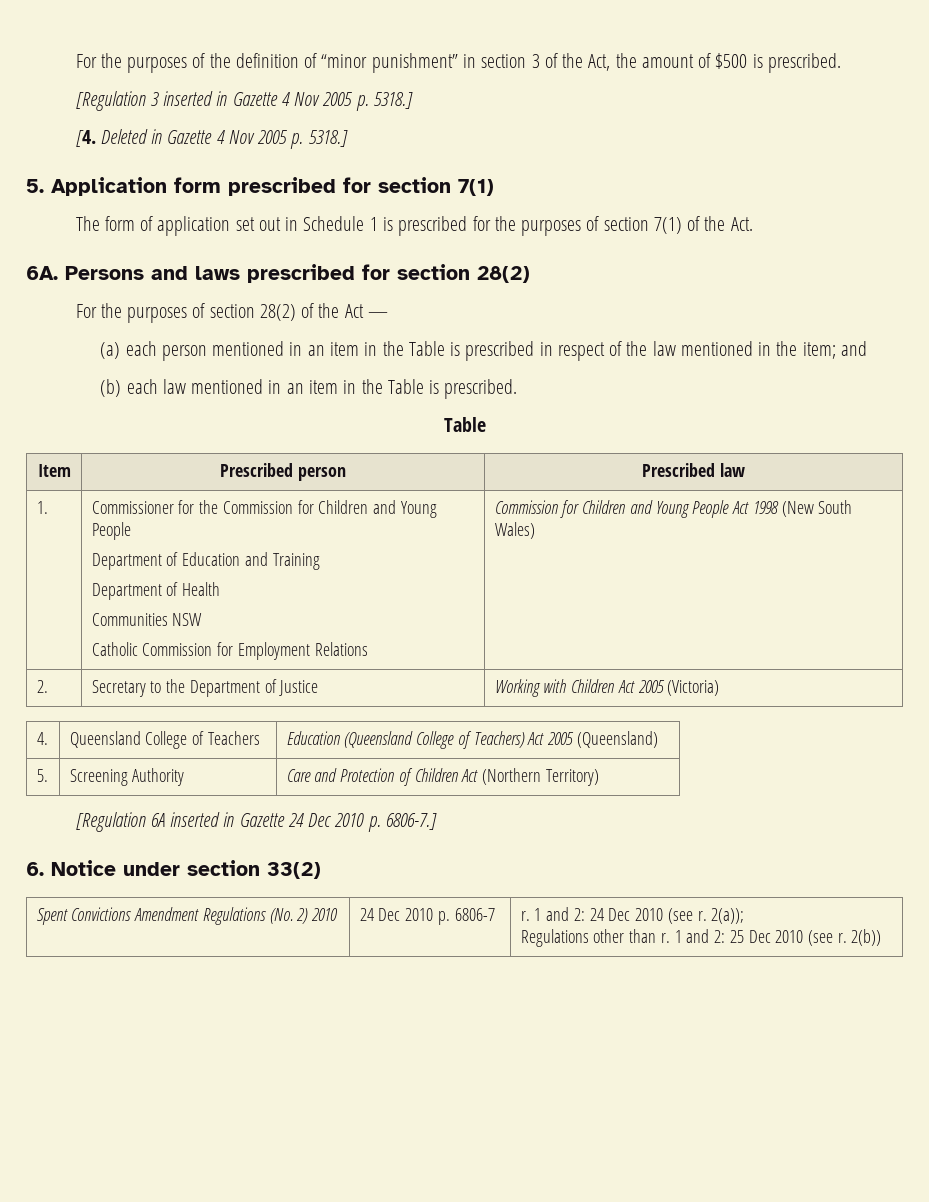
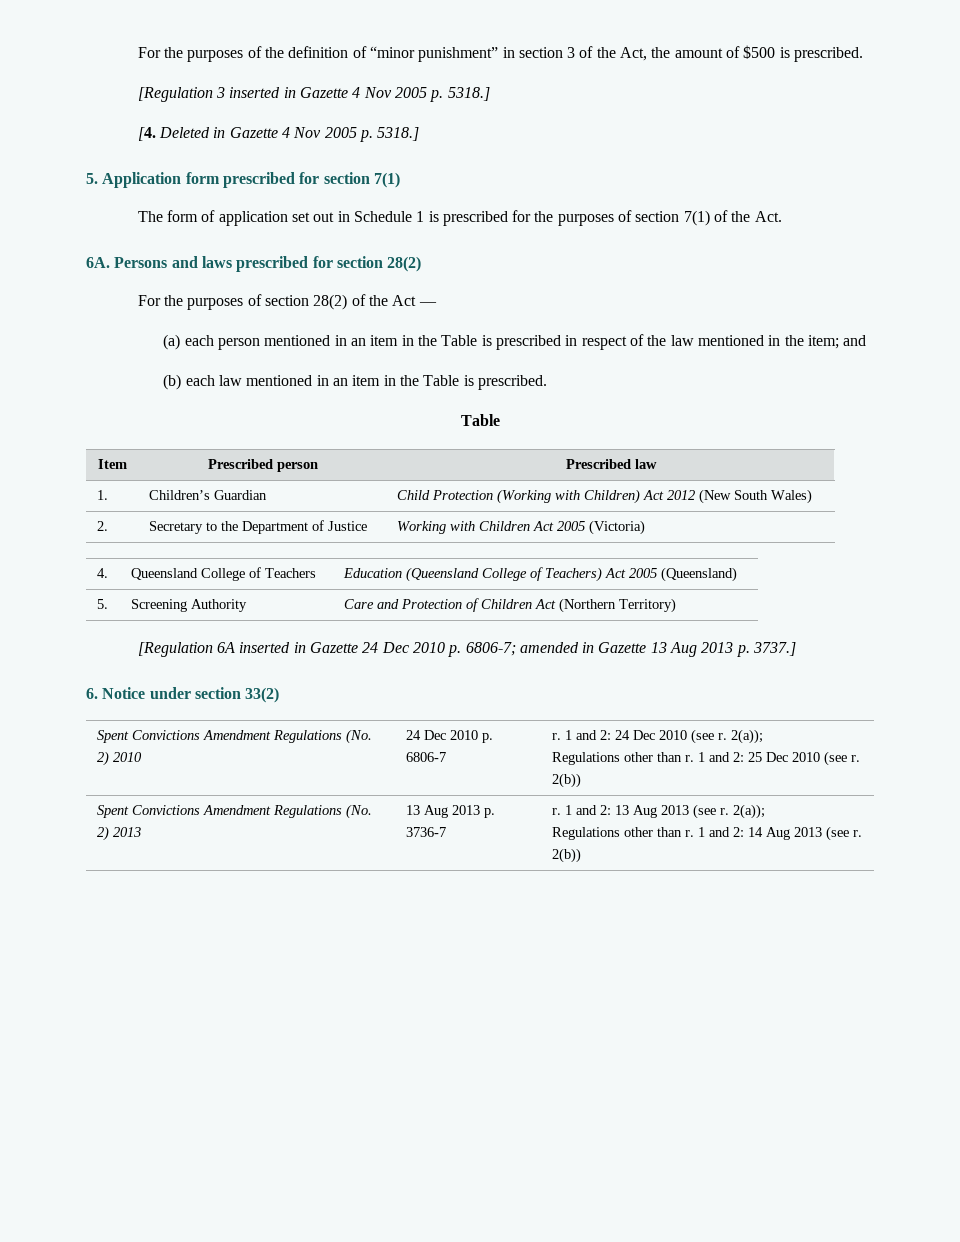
- 1. | Commissioner for the Commission for Children and Young People
- Department of Education and Training
- Department of Health
- Communities NSW
- Catholic Commission for Employment Relations | Commission for Children and Young People Act 1998 (New South Wales)
+ 1. | Children’s Guardian | Child Protection (Working with Children) Act 2012 (New South Wales)
- [Regulation 6A inserted in Gazette 24 Dec 2010 p. 6806-7.]
+ [Regulation 6A inserted in Gazette 24 Dec 2010 p. 6806-7; amended in Gazette 13 Aug 2013 p. 3737.]
+ Spent Convictions Amendment Regulations (No. 2) 2013 | 13 Aug 2013 p. 3736-7 | r. 1 and 2: 13 Aug 2013 (see r. 2(a));
+ Regulations other than r. 1 and 2: 14 Aug 2013 (see r. 2(b))

